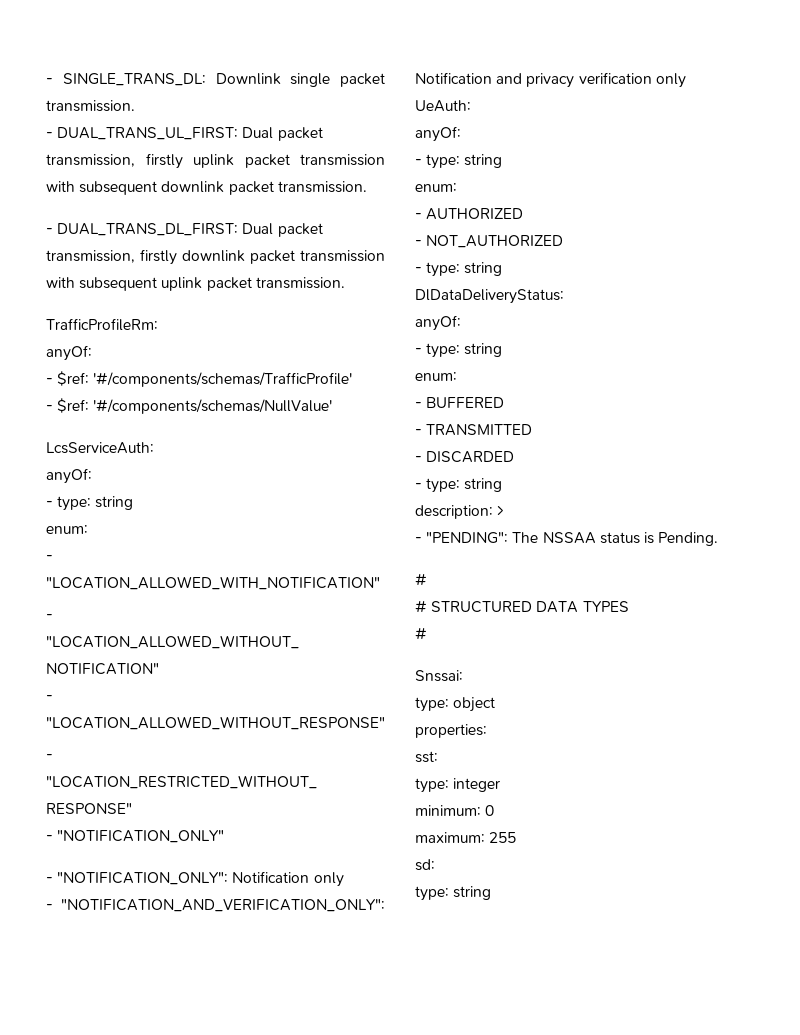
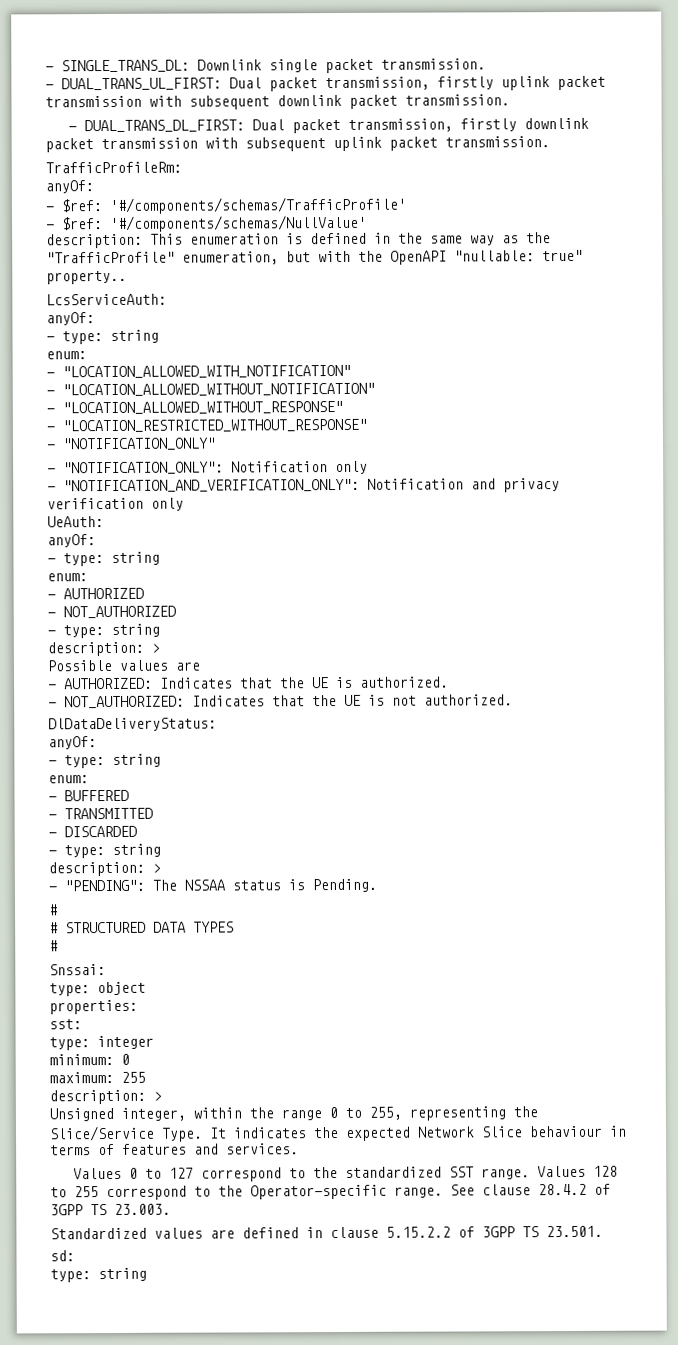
+ description: This enumeration is defined in the same way as the "TrafficProfile" enumeration, but with the OpenAPI "nullable: true" property..
  - NOT_AUTHORIZED
  - type: string
+ description: >
+ Possible values are
+ - AUTHORIZED: Indicates that the UE is authorized.
+ - NOT_AUTHORIZED: Indicates that the UE is not authorized.
  maximum: 255
+ description: >
+ Unsigned integer, within the range 0 to 255, representing the Slice/Service Type. It indicates the expected Network Slice behaviour in terms of features and services.
+ Values 0 to 127 correspond to the standardized SST range. Values 128 to 255 correspond to the Operator-specific range. See clause 28.4.2 of 3GPP TS 23.003.
+ Standardized values are defined in clause 5.15.2.2 of 3GPP TS 23.501.

